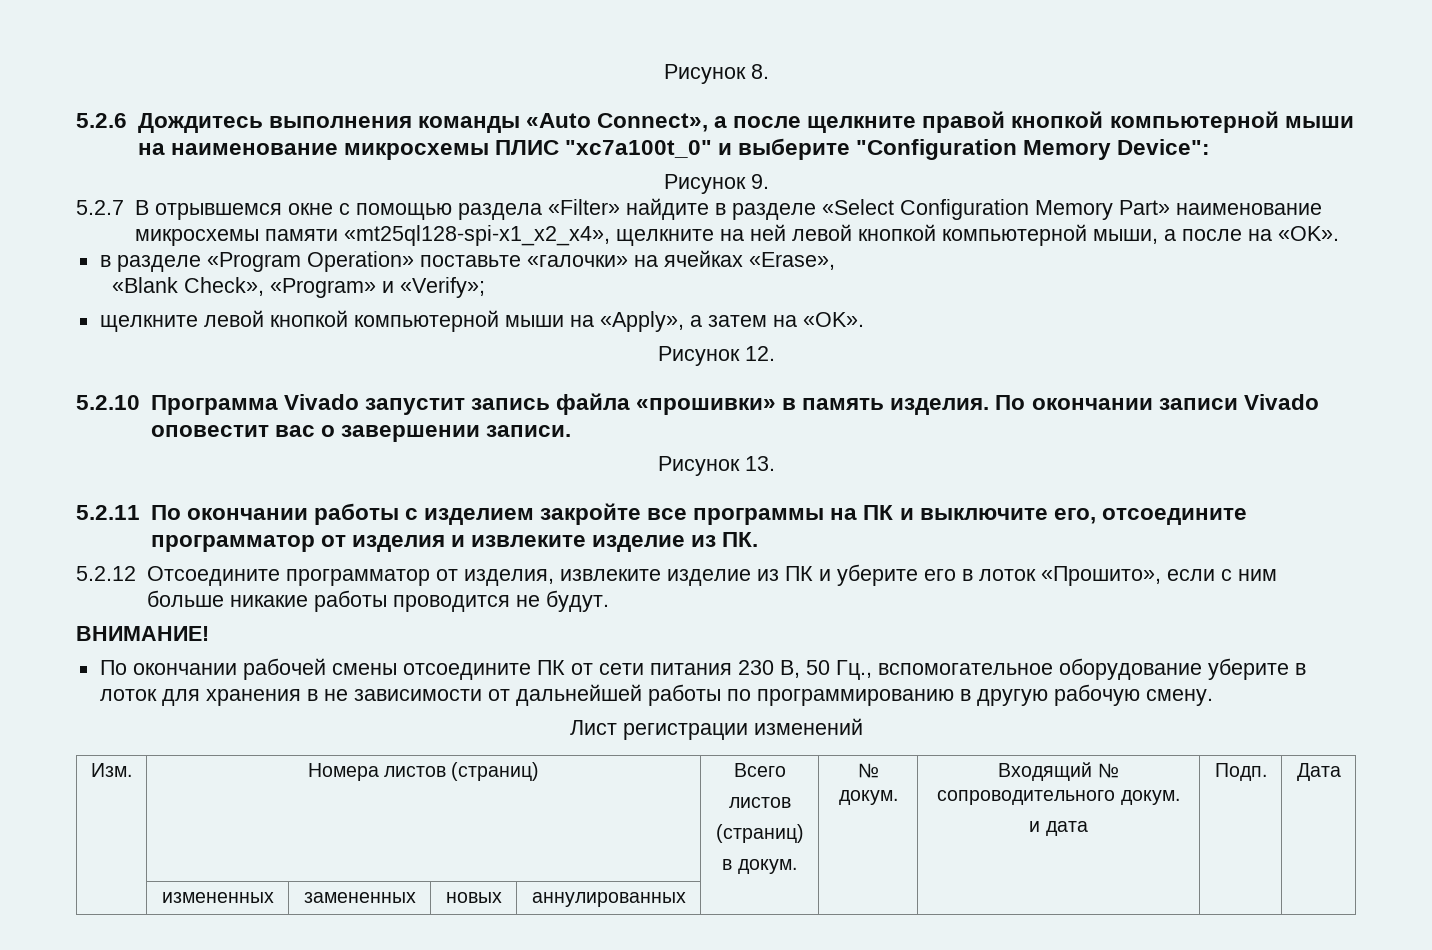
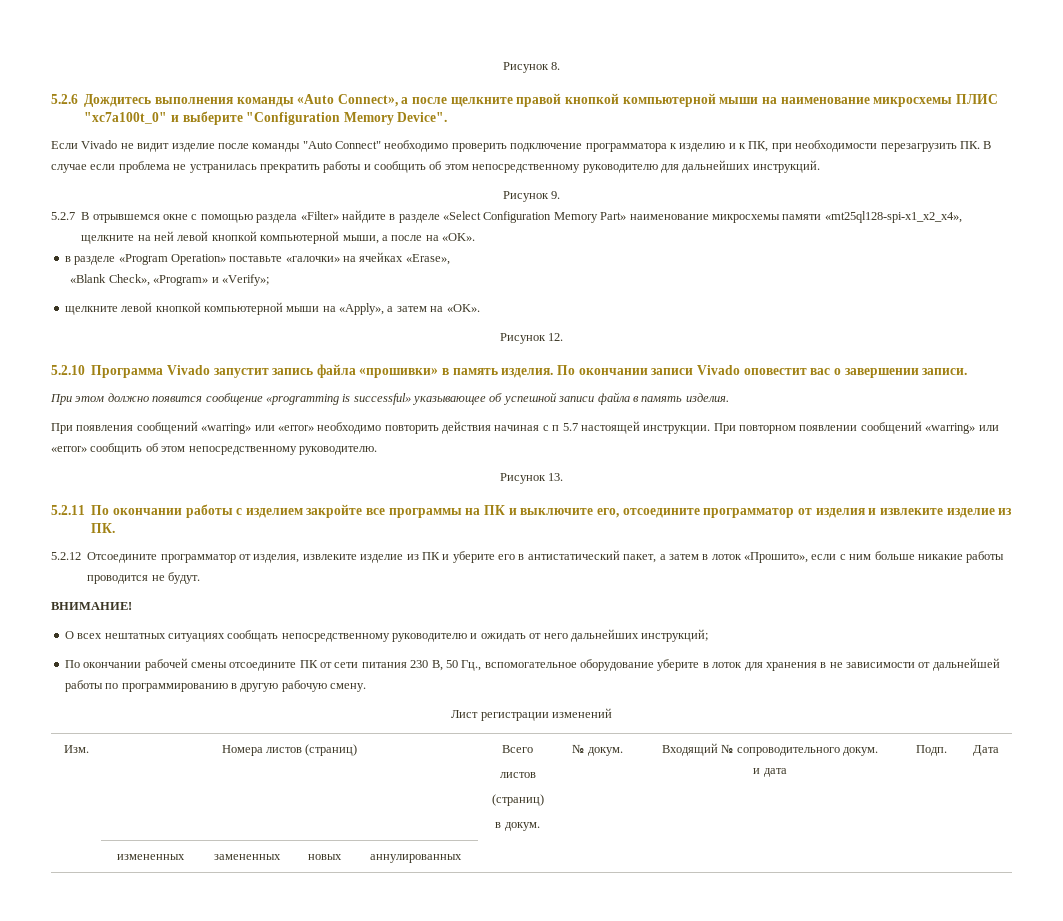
- 5.2.6 Дождитесь выполнения команды «Auto Connect», а после щелкните правой кнопкой компьютерной мыши на наименование микросхемы ПЛИС "xc7a100t_0" и выберите "Configuration Memory Device":
+ 5.2.6 Дождитесь выполнения команды «Auto Connect», а после щелкните правой кнопкой компьютерной мыши на наименование микросхемы ПЛИС "xc7a100t_0" и выберите "Configuration Memory Device".
+ Если Vivado не видит изделие после команды "Auto Connect" необходимо проверить подключение программатора к изделию и к ПК, при необходимости перезагрузить ПК. В случае если проблема не устранилась прекратить работы и сообщить об этом непосредственному руководителю для дальнейших инструкций.
+ При этом должно появится сообщение «programming is successful» указывающее об успешной записи файла в память изделия.
+ При появления сообщений «warring» или «error» необходимо повторить действия начиная с п 5.7 настоящей инструкции. При повторном появлении сообщений «warring» или «error» сообщить об этом непосредственному руководителю.
- 5.2.12 Отсоедините программатор от изделия, извлеките изделие из ПК и уберите его в лоток «Прошито», если с ним больше никакие работы проводится не будут.
+ 5.2.12 Отсоедините программатор от изделия, извлеките изделие из ПК и уберите его в антистатический пакет, а затем в лоток «Прошито», если с ним больше никакие работы проводится не будут.
+ О всех нештатных ситуациях сообщать непосредственному руководителю и ожидать от него дальнейших инструкций;

